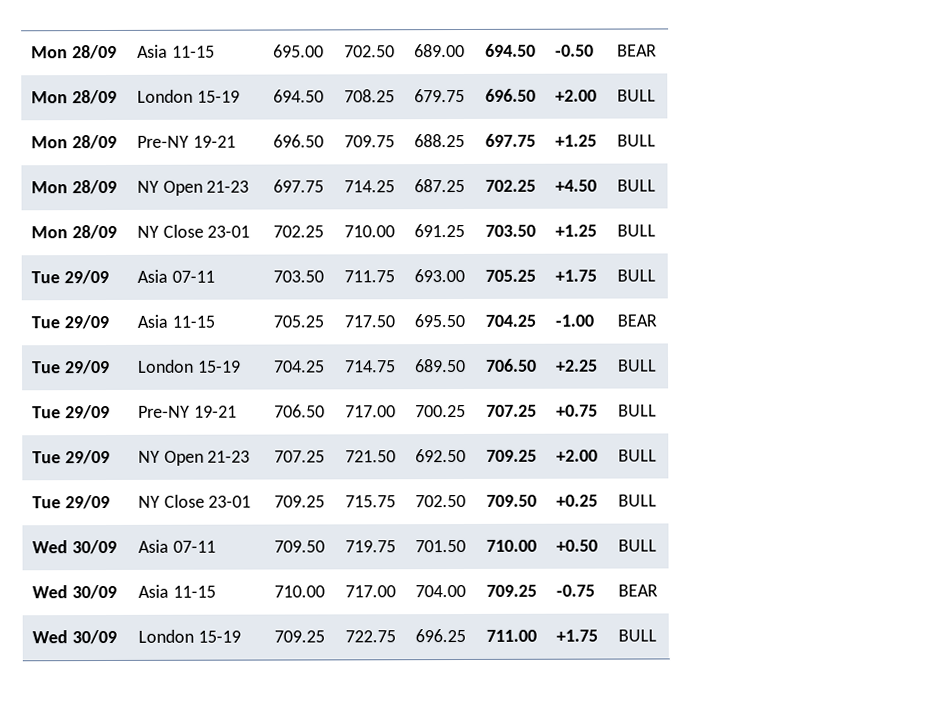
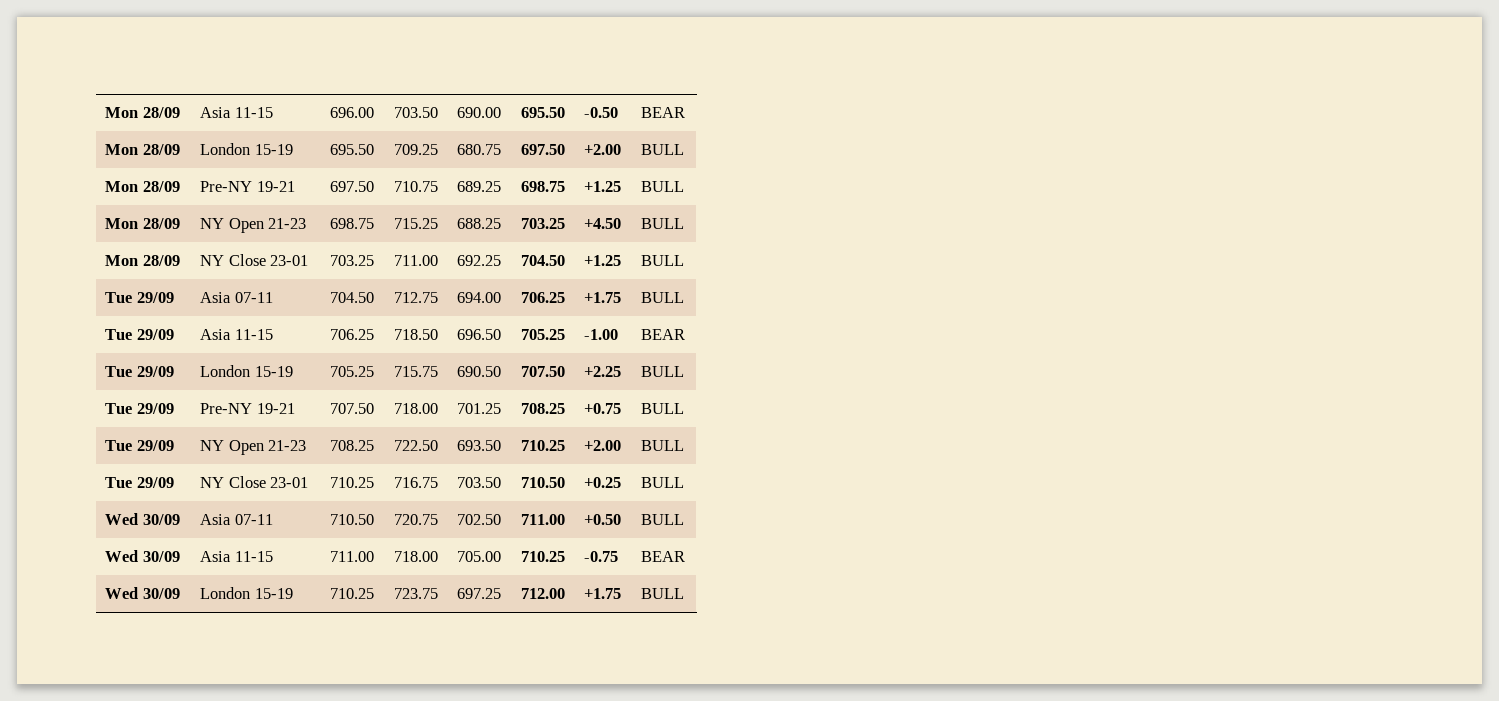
- Mon 28/09 | Asia 11-15 | 695.00 | 702.50 | 689.00 | 694.50 | -0.50 | BEAR
+ Mon 28/09 | Asia 11-15 | 696.00 | 703.50 | 690.00 | 695.50 | -0.50 | BEAR
- Mon 28/09 | London 15-19 | 694.50 | 708.25 | 679.75 | 696.50 | +2.00 | BULL
+ Mon 28/09 | London 15-19 | 695.50 | 709.25 | 680.75 | 697.50 | +2.00 | BULL
- Mon 28/09 | Pre-NY 19-21 | 696.50 | 709.75 | 688.25 | 697.75 | +1.25 | BULL
+ Mon 28/09 | Pre-NY 19-21 | 697.50 | 710.75 | 689.25 | 698.75 | +1.25 | BULL
- Mon 28/09 | NY Open 21-23 | 697.75 | 714.25 | 687.25 | 702.25 | +4.50 | BULL
+ Mon 28/09 | NY Open 21-23 | 698.75 | 715.25 | 688.25 | 703.25 | +4.50 | BULL
- Mon 28/09 | NY Close 23-01 | 702.25 | 710.00 | 691.25 | 703.50 | +1.25 | BULL
+ Mon 28/09 | NY Close 23-01 | 703.25 | 711.00 | 692.25 | 704.50 | +1.25 | BULL
- Tue 29/09 | Asia 07-11 | 703.50 | 711.75 | 693.00 | 705.25 | +1.75 | BULL
+ Tue 29/09 | Asia 07-11 | 704.50 | 712.75 | 694.00 | 706.25 | +1.75 | BULL
- Tue 29/09 | Asia 11-15 | 705.25 | 717.50 | 695.50 | 704.25 | -1.00 | BEAR
+ Tue 29/09 | Asia 11-15 | 706.25 | 718.50 | 696.50 | 705.25 | -1.00 | BEAR
- Tue 29/09 | London 15-19 | 704.25 | 714.75 | 689.50 | 706.50 | +2.25 | BULL
+ Tue 29/09 | London 15-19 | 705.25 | 715.75 | 690.50 | 707.50 | +2.25 | BULL
- Tue 29/09 | Pre-NY 19-21 | 706.50 | 717.00 | 700.25 | 707.25 | +0.75 | BULL
+ Tue 29/09 | Pre-NY 19-21 | 707.50 | 718.00 | 701.25 | 708.25 | +0.75 | BULL
- Tue 29/09 | NY Open 21-23 | 707.25 | 721.50 | 692.50 | 709.25 | +2.00 | BULL
+ Tue 29/09 | NY Open 21-23 | 708.25 | 722.50 | 693.50 | 710.25 | +2.00 | BULL
- Tue 29/09 | NY Close 23-01 | 709.25 | 715.75 | 702.50 | 709.50 | +0.25 | BULL
+ Tue 29/09 | NY Close 23-01 | 710.25 | 716.75 | 703.50 | 710.50 | +0.25 | BULL
- Wed 30/09 | Asia 07-11 | 709.50 | 719.75 | 701.50 | 710.00 | +0.50 | BULL
+ Wed 30/09 | Asia 07-11 | 710.50 | 720.75 | 702.50 | 711.00 | +0.50 | BULL
- Wed 30/09 | Asia 11-15 | 710.00 | 717.00 | 704.00 | 709.25 | -0.75 | BEAR
+ Wed 30/09 | Asia 11-15 | 711.00 | 718.00 | 705.00 | 710.25 | -0.75 | BEAR
- Wed 30/09 | London 15-19 | 709.25 | 722.75 | 696.25 | 711.00 | +1.75 | BULL
+ Wed 30/09 | London 15-19 | 710.25 | 723.75 | 697.25 | 712.00 | +1.75 | BULL

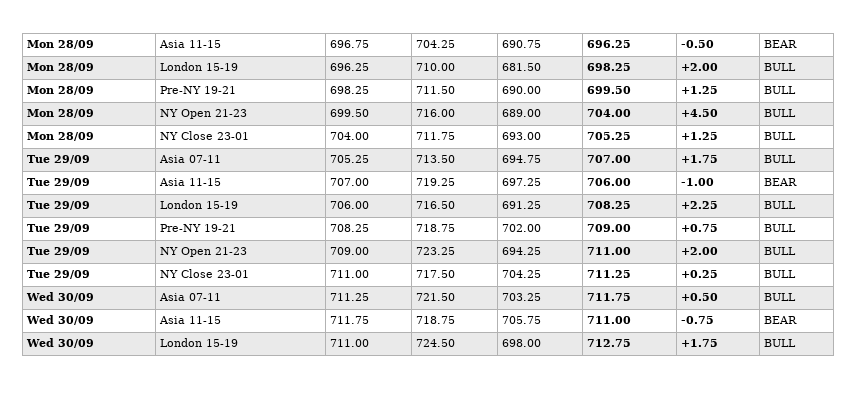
- Mon 28/09 | Asia 11-15 | 696.00 | 703.50 | 690.00 | 695.50 | -0.50 | BEAR
+ Mon 28/09 | Asia 11-15 | 696.75 | 704.25 | 690.75 | 696.25 | -0.50 | BEAR
- Mon 28/09 | London 15-19 | 695.50 | 709.25 | 680.75 | 697.50 | +2.00 | BULL
+ Mon 28/09 | London 15-19 | 696.25 | 710.00 | 681.50 | 698.25 | +2.00 | BULL
- Mon 28/09 | Pre-NY 19-21 | 697.50 | 710.75 | 689.25 | 698.75 | +1.25 | BULL
+ Mon 28/09 | Pre-NY 19-21 | 698.25 | 711.50 | 690.00 | 699.50 | +1.25 | BULL
- Mon 28/09 | NY Open 21-23 | 698.75 | 715.25 | 688.25 | 703.25 | +4.50 | BULL
+ Mon 28/09 | NY Open 21-23 | 699.50 | 716.00 | 689.00 | 704.00 | +4.50 | BULL
- Mon 28/09 | NY Close 23-01 | 703.25 | 711.00 | 692.25 | 704.50 | +1.25 | BULL
+ Mon 28/09 | NY Close 23-01 | 704.00 | 711.75 | 693.00 | 705.25 | +1.25 | BULL
- Tue 29/09 | Asia 07-11 | 704.50 | 712.75 | 694.00 | 706.25 | +1.75 | BULL
+ Tue 29/09 | Asia 07-11 | 705.25 | 713.50 | 694.75 | 707.00 | +1.75 | BULL
- Tue 29/09 | Asia 11-15 | 706.25 | 718.50 | 696.50 | 705.25 | -1.00 | BEAR
+ Tue 29/09 | Asia 11-15 | 707.00 | 719.25 | 697.25 | 706.00 | -1.00 | BEAR
- Tue 29/09 | London 15-19 | 705.25 | 715.75 | 690.50 | 707.50 | +2.25 | BULL
+ Tue 29/09 | London 15-19 | 706.00 | 716.50 | 691.25 | 708.25 | +2.25 | BULL
- Tue 29/09 | Pre-NY 19-21 | 707.50 | 718.00 | 701.25 | 708.25 | +0.75 | BULL
+ Tue 29/09 | Pre-NY 19-21 | 708.25 | 718.75 | 702.00 | 709.00 | +0.75 | BULL
- Tue 29/09 | NY Open 21-23 | 708.25 | 722.50 | 693.50 | 710.25 | +2.00 | BULL
+ Tue 29/09 | NY Open 21-23 | 709.00 | 723.25 | 694.25 | 711.00 | +2.00 | BULL
- Tue 29/09 | NY Close 23-01 | 710.25 | 716.75 | 703.50 | 710.50 | +0.25 | BULL
+ Tue 29/09 | NY Close 23-01 | 711.00 | 717.50 | 704.25 | 711.25 | +0.25 | BULL
- Wed 30/09 | Asia 07-11 | 710.50 | 720.75 | 702.50 | 711.00 | +0.50 | BULL
+ Wed 30/09 | Asia 07-11 | 711.25 | 721.50 | 703.25 | 711.75 | +0.50 | BULL
- Wed 30/09 | Asia 11-15 | 711.00 | 718.00 | 705.00 | 710.25 | -0.75 | BEAR
+ Wed 30/09 | Asia 11-15 | 711.75 | 718.75 | 705.75 | 711.00 | -0.75 | BEAR
- Wed 30/09 | London 15-19 | 710.25 | 723.75 | 697.25 | 712.00 | +1.75 | BULL
+ Wed 30/09 | London 15-19 | 711.00 | 724.50 | 698.00 | 712.75 | +1.75 | BULL

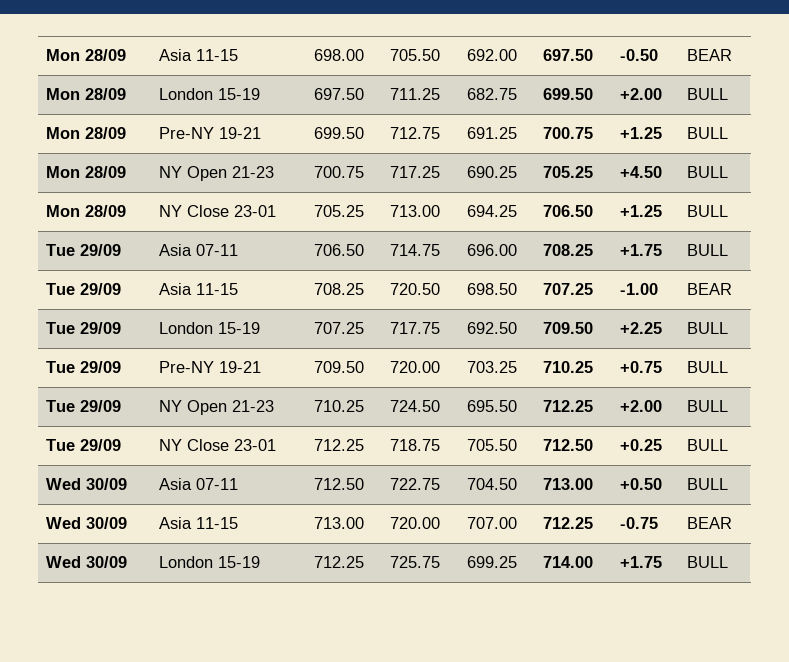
- Mon 28/09 | Asia 11-15 | 696.75 | 704.25 | 690.75 | 696.25 | -0.50 | BEAR
+ Mon 28/09 | Asia 11-15 | 698.00 | 705.50 | 692.00 | 697.50 | -0.50 | BEAR
- Mon 28/09 | London 15-19 | 696.25 | 710.00 | 681.50 | 698.25 | +2.00 | BULL
+ Mon 28/09 | London 15-19 | 697.50 | 711.25 | 682.75 | 699.50 | +2.00 | BULL
- Mon 28/09 | Pre-NY 19-21 | 698.25 | 711.50 | 690.00 | 699.50 | +1.25 | BULL
+ Mon 28/09 | Pre-NY 19-21 | 699.50 | 712.75 | 691.25 | 700.75 | +1.25 | BULL
- Mon 28/09 | NY Open 21-23 | 699.50 | 716.00 | 689.00 | 704.00 | +4.50 | BULL
+ Mon 28/09 | NY Open 21-23 | 700.75 | 717.25 | 690.25 | 705.25 | +4.50 | BULL
- Mon 28/09 | NY Close 23-01 | 704.00 | 711.75 | 693.00 | 705.25 | +1.25 | BULL
+ Mon 28/09 | NY Close 23-01 | 705.25 | 713.00 | 694.25 | 706.50 | +1.25 | BULL
- Tue 29/09 | Asia 07-11 | 705.25 | 713.50 | 694.75 | 707.00 | +1.75 | BULL
+ Tue 29/09 | Asia 07-11 | 706.50 | 714.75 | 696.00 | 708.25 | +1.75 | BULL
- Tue 29/09 | Asia 11-15 | 707.00 | 719.25 | 697.25 | 706.00 | -1.00 | BEAR
+ Tue 29/09 | Asia 11-15 | 708.25 | 720.50 | 698.50 | 707.25 | -1.00 | BEAR
- Tue 29/09 | London 15-19 | 706.00 | 716.50 | 691.25 | 708.25 | +2.25 | BULL
+ Tue 29/09 | London 15-19 | 707.25 | 717.75 | 692.50 | 709.50 | +2.25 | BULL
- Tue 29/09 | Pre-NY 19-21 | 708.25 | 718.75 | 702.00 | 709.00 | +0.75 | BULL
+ Tue 29/09 | Pre-NY 19-21 | 709.50 | 720.00 | 703.25 | 710.25 | +0.75 | BULL
- Tue 29/09 | NY Open 21-23 | 709.00 | 723.25 | 694.25 | 711.00 | +2.00 | BULL
+ Tue 29/09 | NY Open 21-23 | 710.25 | 724.50 | 695.50 | 712.25 | +2.00 | BULL
- Tue 29/09 | NY Close 23-01 | 711.00 | 717.50 | 704.25 | 711.25 | +0.25 | BULL
+ Tue 29/09 | NY Close 23-01 | 712.25 | 718.75 | 705.50 | 712.50 | +0.25 | BULL
- Wed 30/09 | Asia 07-11 | 711.25 | 721.50 | 703.25 | 711.75 | +0.50 | BULL
+ Wed 30/09 | Asia 07-11 | 712.50 | 722.75 | 704.50 | 713.00 | +0.50 | BULL
- Wed 30/09 | Asia 11-15 | 711.75 | 718.75 | 705.75 | 711.00 | -0.75 | BEAR
+ Wed 30/09 | Asia 11-15 | 713.00 | 720.00 | 707.00 | 712.25 | -0.75 | BEAR
- Wed 30/09 | London 15-19 | 711.00 | 724.50 | 698.00 | 712.75 | +1.75 | BULL
+ Wed 30/09 | London 15-19 | 712.25 | 725.75 | 699.25 | 714.00 | +1.75 | BULL

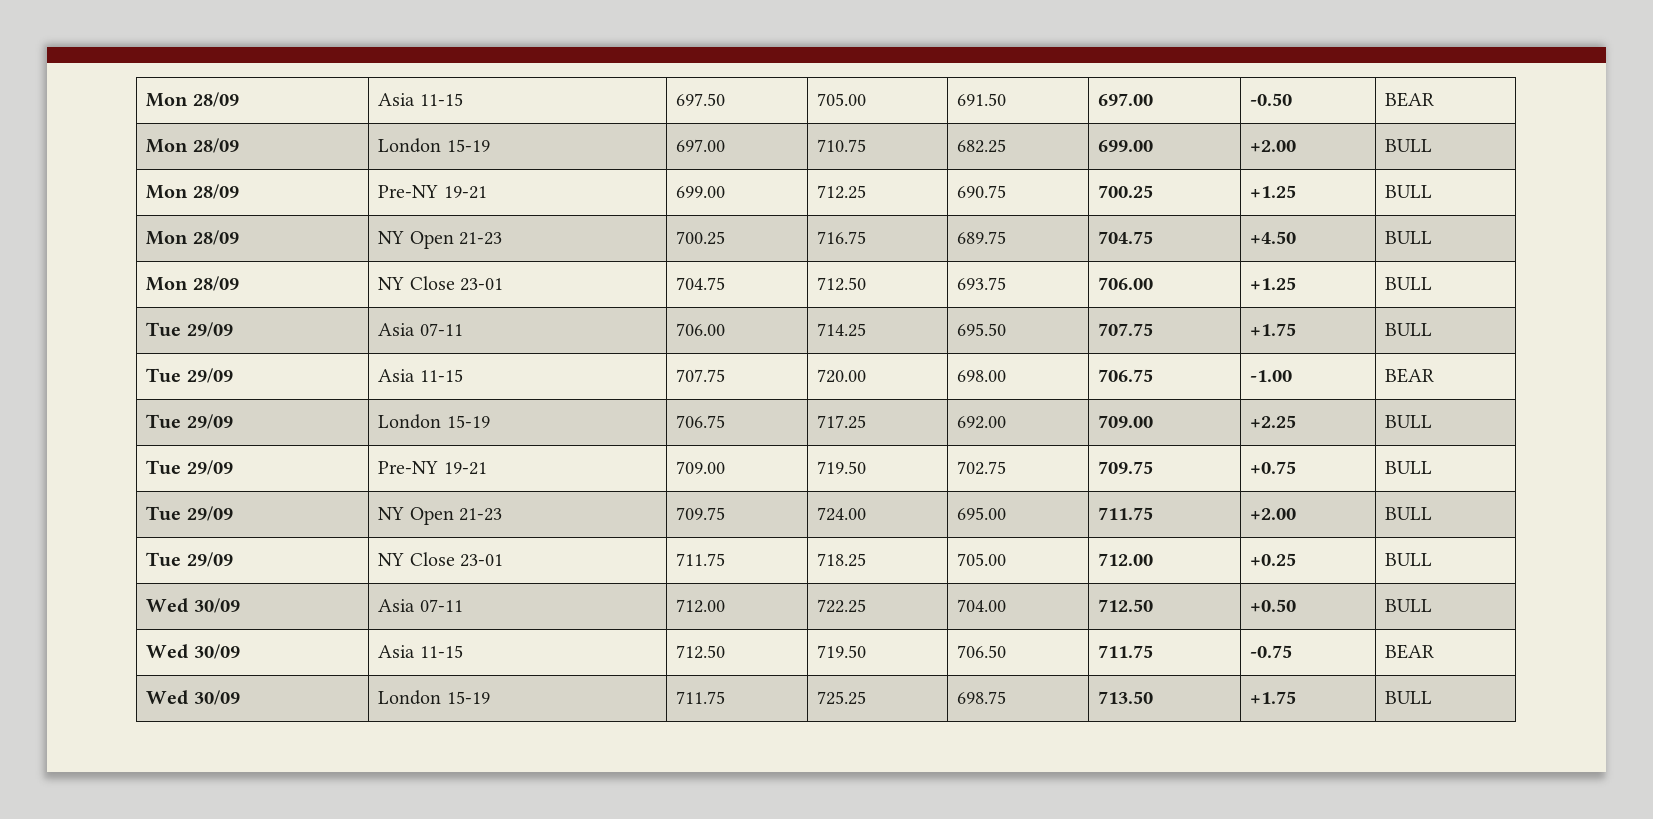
- Mon 28/09 | Asia 11-15 | 698.00 | 705.50 | 692.00 | 697.50 | -0.50 | BEAR
+ Mon 28/09 | Asia 11-15 | 697.50 | 705.00 | 691.50 | 697.00 | -0.50 | BEAR
- Mon 28/09 | London 15-19 | 697.50 | 711.25 | 682.75 | 699.50 | +2.00 | BULL
+ Mon 28/09 | London 15-19 | 697.00 | 710.75 | 682.25 | 699.00 | +2.00 | BULL
- Mon 28/09 | Pre-NY 19-21 | 699.50 | 712.75 | 691.25 | 700.75 | +1.25 | BULL
+ Mon 28/09 | Pre-NY 19-21 | 699.00 | 712.25 | 690.75 | 700.25 | +1.25 | BULL
- Mon 28/09 | NY Open 21-23 | 700.75 | 717.25 | 690.25 | 705.25 | +4.50 | BULL
+ Mon 28/09 | NY Open 21-23 | 700.25 | 716.75 | 689.75 | 704.75 | +4.50 | BULL
- Mon 28/09 | NY Close 23-01 | 705.25 | 713.00 | 694.25 | 706.50 | +1.25 | BULL
+ Mon 28/09 | NY Close 23-01 | 704.75 | 712.50 | 693.75 | 706.00 | +1.25 | BULL
- Tue 29/09 | Asia 07-11 | 706.50 | 714.75 | 696.00 | 708.25 | +1.75 | BULL
+ Tue 29/09 | Asia 07-11 | 706.00 | 714.25 | 695.50 | 707.75 | +1.75 | BULL
- Tue 29/09 | Asia 11-15 | 708.25 | 720.50 | 698.50 | 707.25 | -1.00 | BEAR
+ Tue 29/09 | Asia 11-15 | 707.75 | 720.00 | 698.00 | 706.75 | -1.00 | BEAR
- Tue 29/09 | London 15-19 | 707.25 | 717.75 | 692.50 | 709.50 | +2.25 | BULL
+ Tue 29/09 | London 15-19 | 706.75 | 717.25 | 692.00 | 709.00 | +2.25 | BULL
- Tue 29/09 | Pre-NY 19-21 | 709.50 | 720.00 | 703.25 | 710.25 | +0.75 | BULL
+ Tue 29/09 | Pre-NY 19-21 | 709.00 | 719.50 | 702.75 | 709.75 | +0.75 | BULL
- Tue 29/09 | NY Open 21-23 | 710.25 | 724.50 | 695.50 | 712.25 | +2.00 | BULL
+ Tue 29/09 | NY Open 21-23 | 709.75 | 724.00 | 695.00 | 711.75 | +2.00 | BULL
- Tue 29/09 | NY Close 23-01 | 712.25 | 718.75 | 705.50 | 712.50 | +0.25 | BULL
+ Tue 29/09 | NY Close 23-01 | 711.75 | 718.25 | 705.00 | 712.00 | +0.25 | BULL
- Wed 30/09 | Asia 07-11 | 712.50 | 722.75 | 704.50 | 713.00 | +0.50 | BULL
+ Wed 30/09 | Asia 07-11 | 712.00 | 722.25 | 704.00 | 712.50 | +0.50 | BULL
- Wed 30/09 | Asia 11-15 | 713.00 | 720.00 | 707.00 | 712.25 | -0.75 | BEAR
+ Wed 30/09 | Asia 11-15 | 712.50 | 719.50 | 706.50 | 711.75 | -0.75 | BEAR
- Wed 30/09 | London 15-19 | 712.25 | 725.75 | 699.25 | 714.00 | +1.75 | BULL
+ Wed 30/09 | London 15-19 | 711.75 | 725.25 | 698.75 | 713.50 | +1.75 | BULL

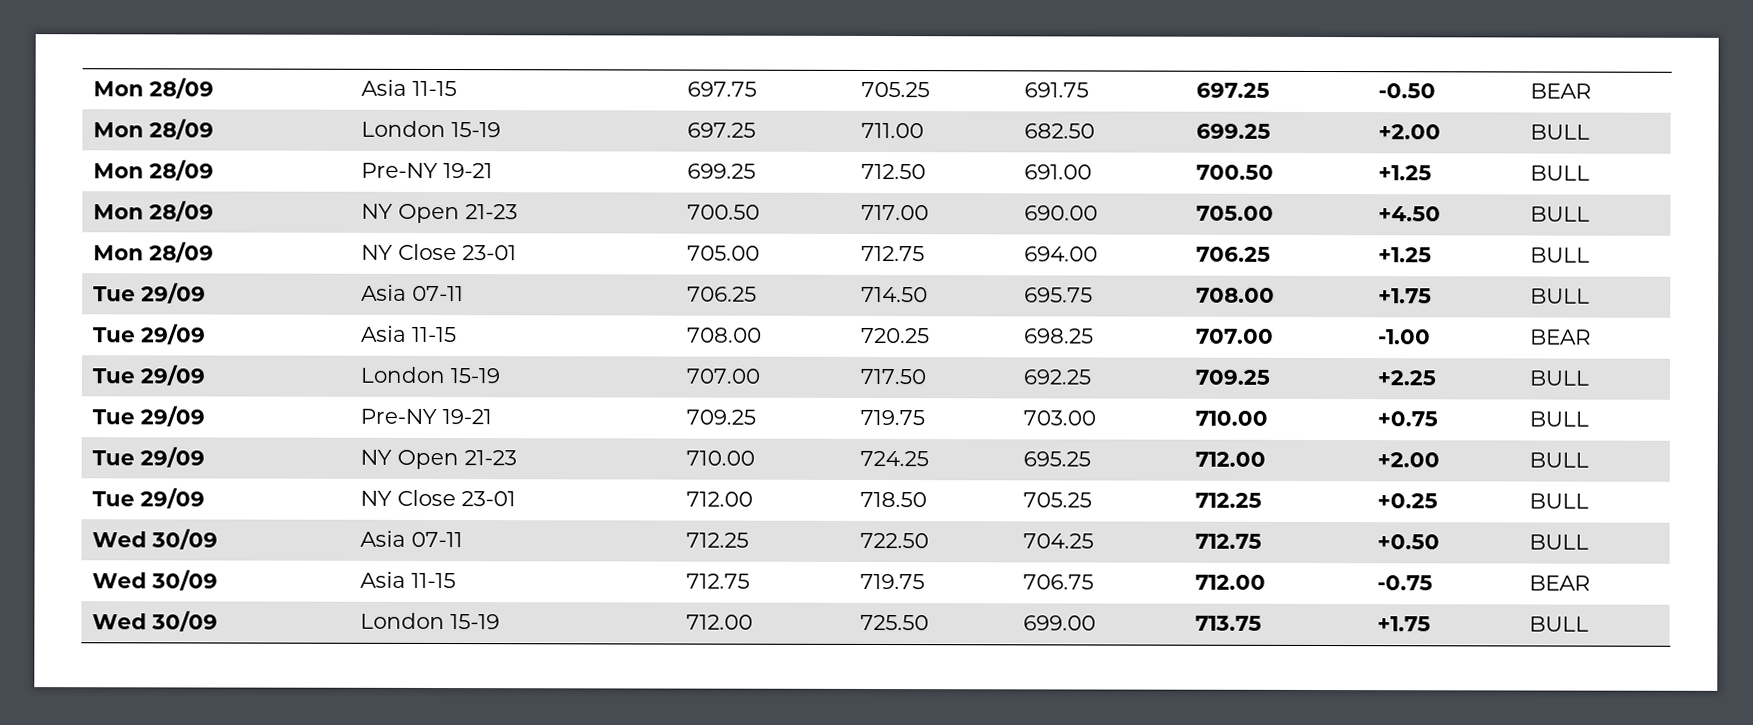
- Mon 28/09 | Asia 11-15 | 697.50 | 705.00 | 691.50 | 697.00 | -0.50 | BEAR
+ Mon 28/09 | Asia 11-15 | 697.75 | 705.25 | 691.75 | 697.25 | -0.50 | BEAR
- Mon 28/09 | London 15-19 | 697.00 | 710.75 | 682.25 | 699.00 | +2.00 | BULL
+ Mon 28/09 | London 15-19 | 697.25 | 711.00 | 682.50 | 699.25 | +2.00 | BULL
- Mon 28/09 | Pre-NY 19-21 | 699.00 | 712.25 | 690.75 | 700.25 | +1.25 | BULL
+ Mon 28/09 | Pre-NY 19-21 | 699.25 | 712.50 | 691.00 | 700.50 | +1.25 | BULL
- Mon 28/09 | NY Open 21-23 | 700.25 | 716.75 | 689.75 | 704.75 | +4.50 | BULL
+ Mon 28/09 | NY Open 21-23 | 700.50 | 717.00 | 690.00 | 705.00 | +4.50 | BULL
- Mon 28/09 | NY Close 23-01 | 704.75 | 712.50 | 693.75 | 706.00 | +1.25 | BULL
+ Mon 28/09 | NY Close 23-01 | 705.00 | 712.75 | 694.00 | 706.25 | +1.25 | BULL
- Tue 29/09 | Asia 07-11 | 706.00 | 714.25 | 695.50 | 707.75 | +1.75 | BULL
+ Tue 29/09 | Asia 07-11 | 706.25 | 714.50 | 695.75 | 708.00 | +1.75 | BULL
- Tue 29/09 | Asia 11-15 | 707.75 | 720.00 | 698.00 | 706.75 | -1.00 | BEAR
+ Tue 29/09 | Asia 11-15 | 708.00 | 720.25 | 698.25 | 707.00 | -1.00 | BEAR
- Tue 29/09 | London 15-19 | 706.75 | 717.25 | 692.00 | 709.00 | +2.25 | BULL
+ Tue 29/09 | London 15-19 | 707.00 | 717.50 | 692.25 | 709.25 | +2.25 | BULL
- Tue 29/09 | Pre-NY 19-21 | 709.00 | 719.50 | 702.75 | 709.75 | +0.75 | BULL
+ Tue 29/09 | Pre-NY 19-21 | 709.25 | 719.75 | 703.00 | 710.00 | +0.75 | BULL
- Tue 29/09 | NY Open 21-23 | 709.75 | 724.00 | 695.00 | 711.75 | +2.00 | BULL
+ Tue 29/09 | NY Open 21-23 | 710.00 | 724.25 | 695.25 | 712.00 | +2.00 | BULL
- Tue 29/09 | NY Close 23-01 | 711.75 | 718.25 | 705.00 | 712.00 | +0.25 | BULL
+ Tue 29/09 | NY Close 23-01 | 712.00 | 718.50 | 705.25 | 712.25 | +0.25 | BULL
- Wed 30/09 | Asia 07-11 | 712.00 | 722.25 | 704.00 | 712.50 | +0.50 | BULL
+ Wed 30/09 | Asia 07-11 | 712.25 | 722.50 | 704.25 | 712.75 | +0.50 | BULL
- Wed 30/09 | Asia 11-15 | 712.50 | 719.50 | 706.50 | 711.75 | -0.75 | BEAR
+ Wed 30/09 | Asia 11-15 | 712.75 | 719.75 | 706.75 | 712.00 | -0.75 | BEAR
- Wed 30/09 | London 15-19 | 711.75 | 725.25 | 698.75 | 713.50 | +1.75 | BULL
+ Wed 30/09 | London 15-19 | 712.00 | 725.50 | 699.00 | 713.75 | +1.75 | BULL

